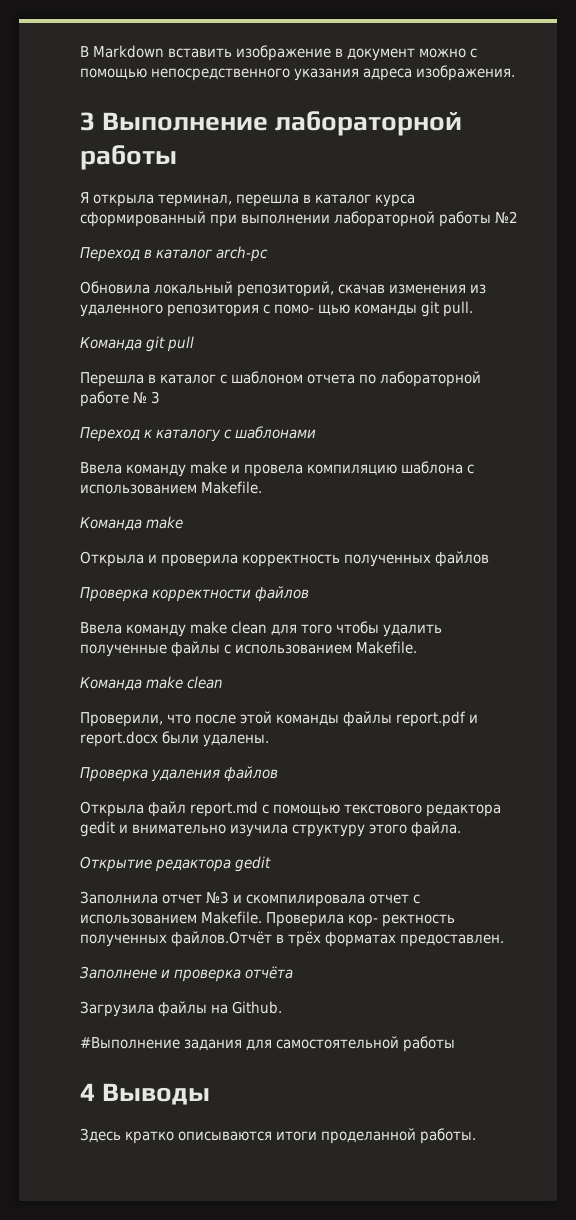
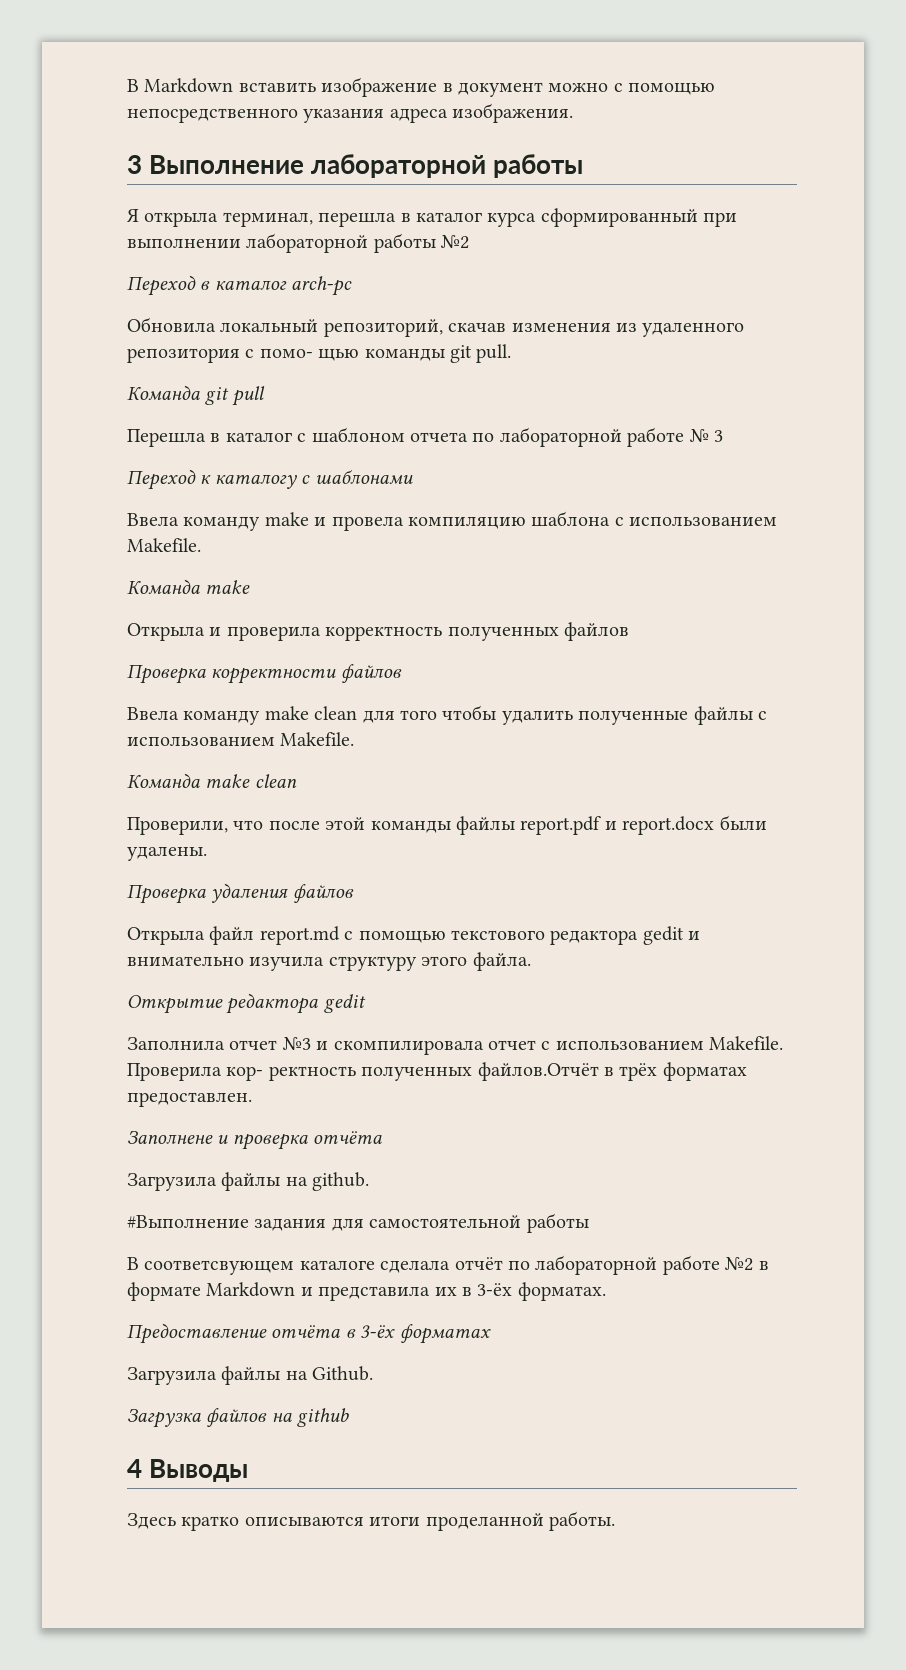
- Загрузила файлы на Github.
+ Загрузила файлы на github.
+ В соответсвующем каталоге сделала отчёт по лабораторной работе №2 в формате Markdown и представила их в 3-ёх форматах.
+ Предоставление отчёта в 3-ёх форматах
+ Загрузила файлы на Github.
+ Загрузка файлов на github

